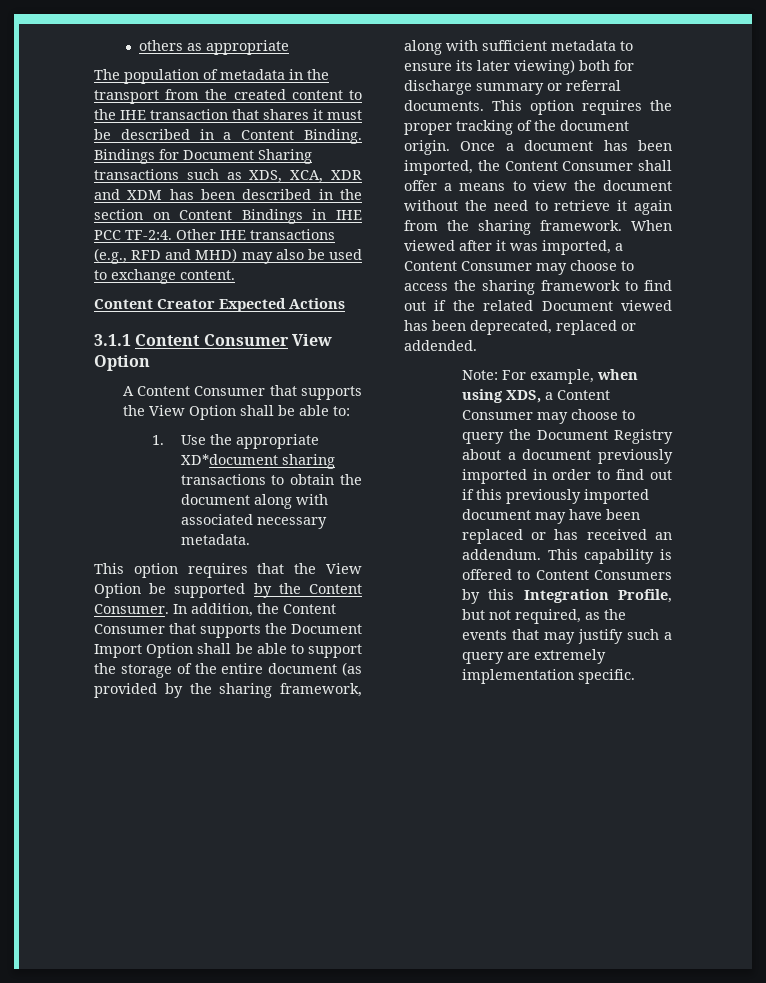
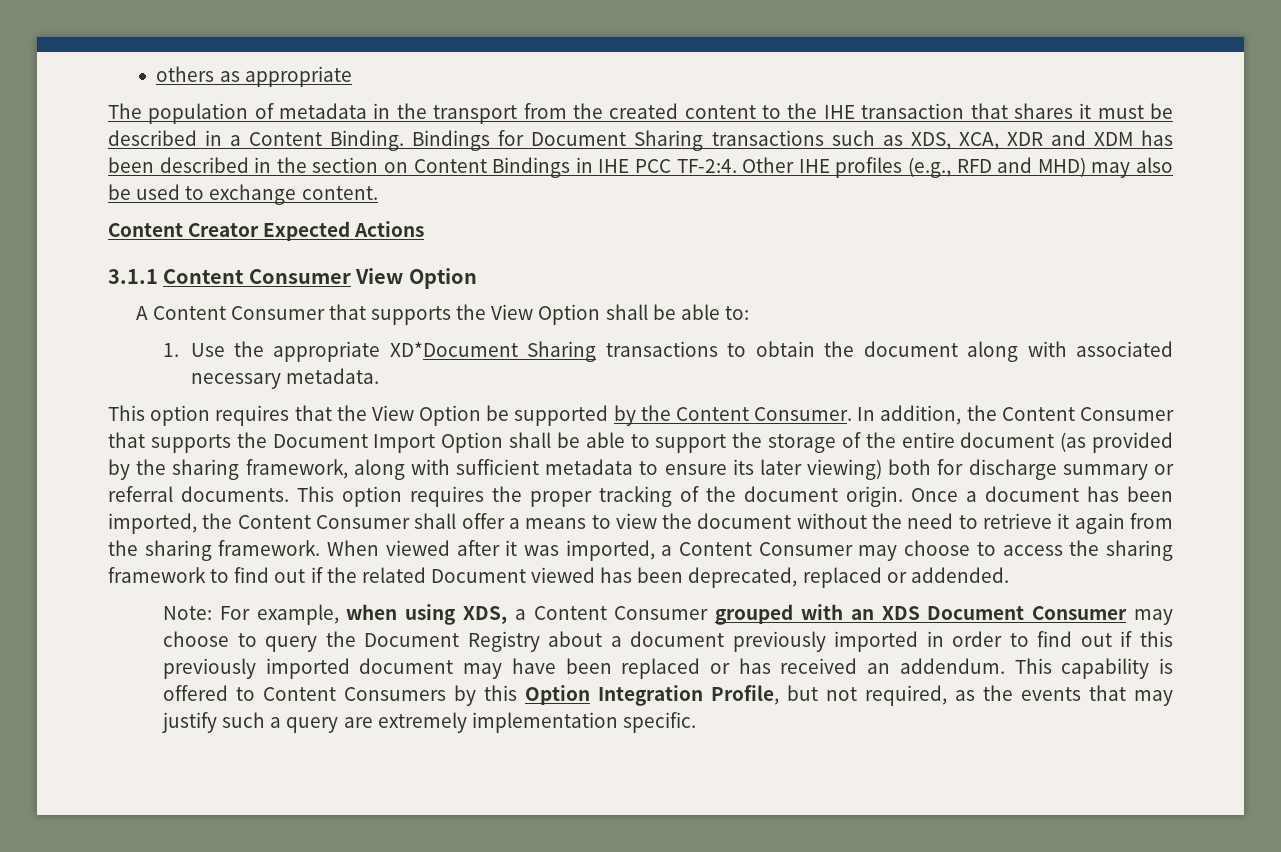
- Other IHE transactions (e.g., RFD and MHD) may also be used to exchange content.
+ Other IHE profiles (e.g., RFD and MHD) may also be used to exchange content.
- 1. Use the appropriate XD*document sharing transactions to obtain the document along with associated necessary metadata.
+ 1. Use the appropriate XD*Document Sharing transactions to obtain the document along with associated necessary metadata.
- Note: For example, when using XDS, a Content Consumer may choose to query the Document Registry about a document previously imported in order to find out if this previously imported document may have been replaced or has received an addendum.
+ Note: For example, when using XDS, a Content Consumer grouped with an XDS Document Consumer may choose to query the Document Registry about a document previously imported in order to find out if this previously imported document may have been replaced or has received an addendum.
- This capability is offered to Content Consumers by this Integration Profile, but not required, as the events that may justify such a query are extremely implementation specific.
+ This capability is offered to Content Consumers by this Option Integration Profile, but not required, as the events that may justify such a query are extremely implementation specific.

